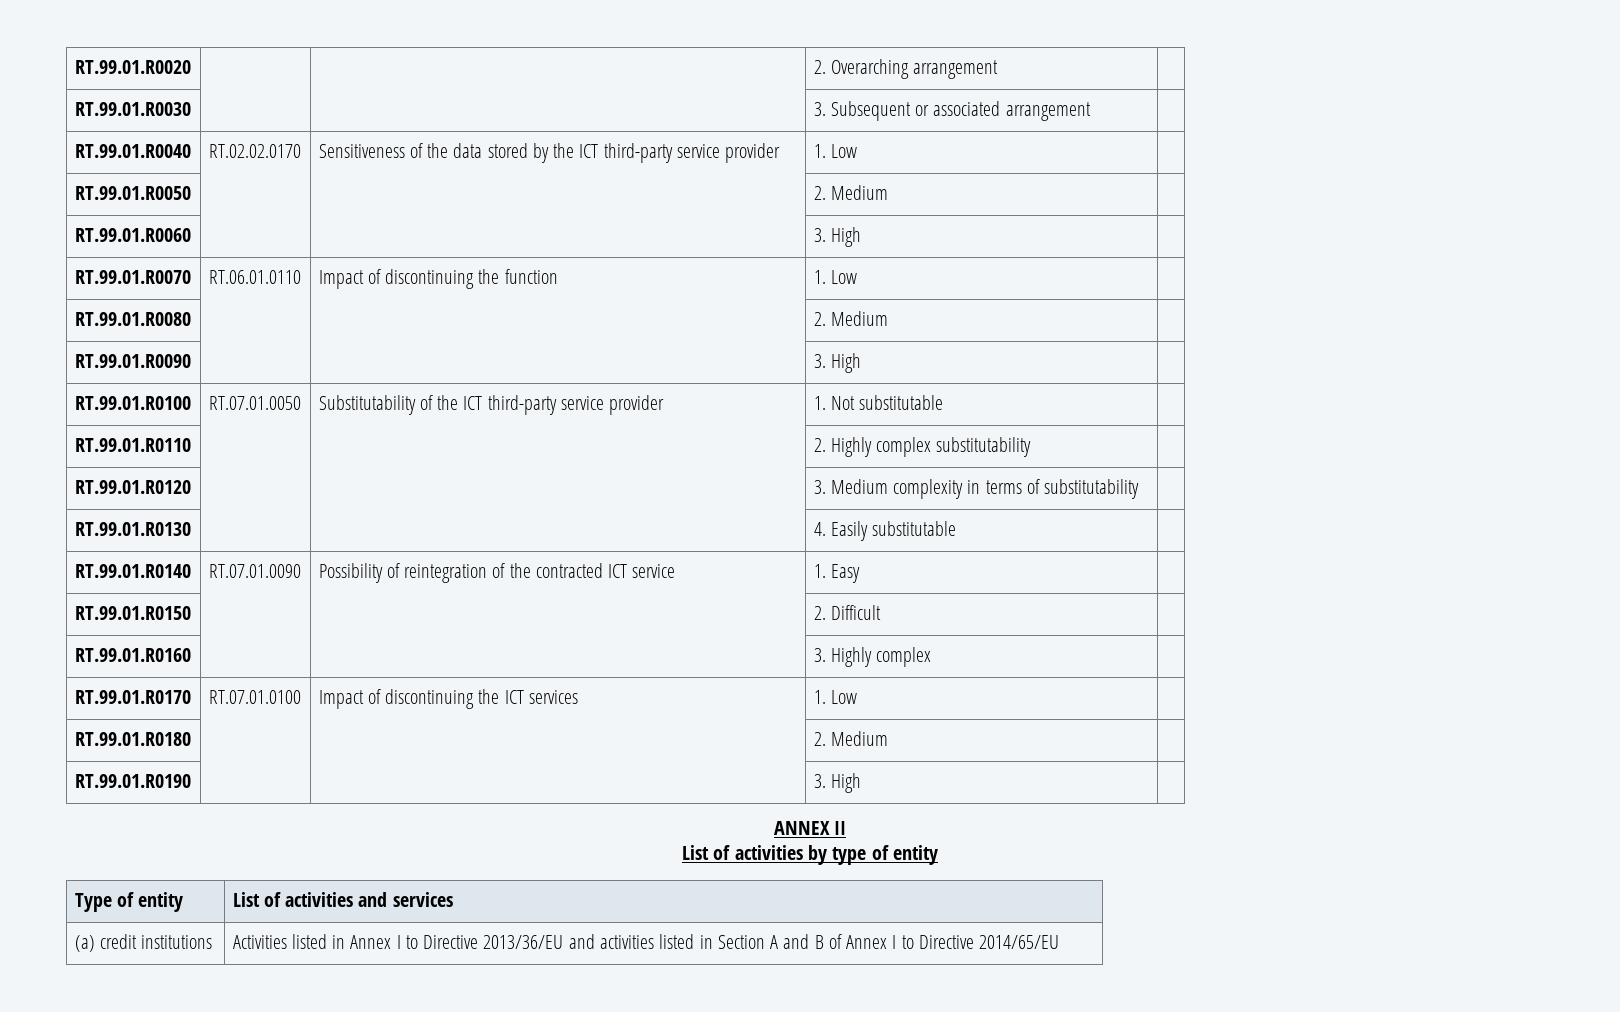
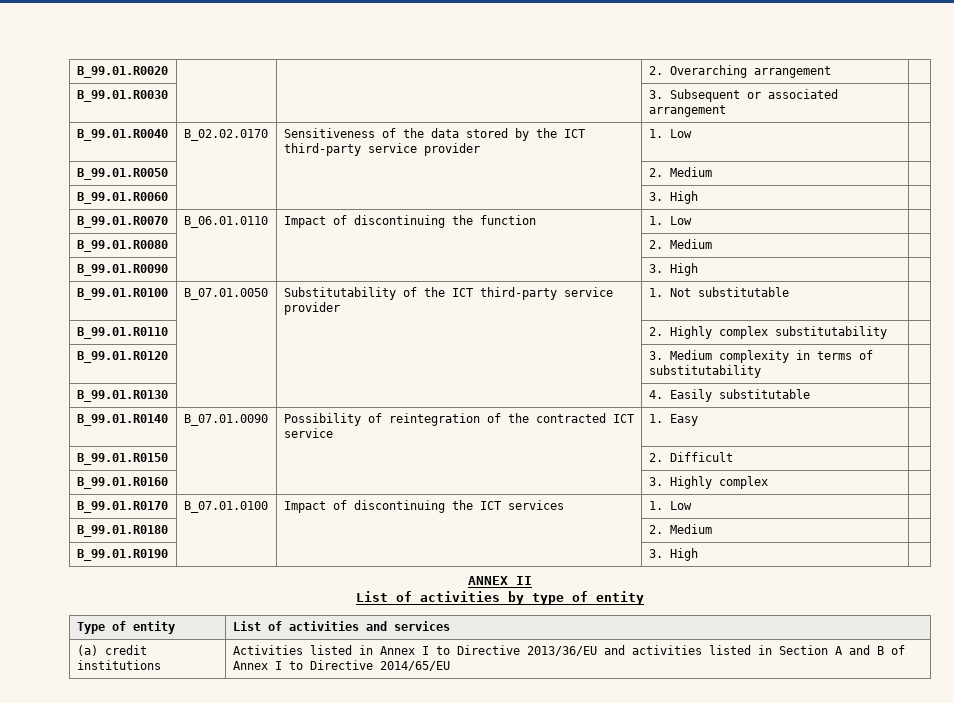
- RT.99.01.R0020 | | | 2. Overarching arrangement |
+ B_99.01.R0020 | | | 2. Overarching arrangement |
- RT.99.01.R0030 | | | 3. Subsequent or associated arrangement |
+ B_99.01.R0030 | | | 3. Subsequent or associated arrangement |
- RT.99.01.R0040 | RT.02.02.0170 | Sensitiveness of the data stored by the ICT third-party service provider | 1. Low |
+ B_99.01.R0040 | B_02.02.0170 | Sensitiveness of the data stored by the ICT third-party service provider | 1. Low |
- RT.99.01.R0050 | | | 2. Medium |
- RT.99.01.R0060 | | | 3. High |
- RT.99.01.R0070 | RT.06.01.0110 | Impact of discontinuing the function | 1. Low |
+ B_99.01.R0050 | | | 2. Medium |
+ B_99.01.R0060 | | | 3. High |
+ B_99.01.R0070 | B_06.01.0110 | Impact of discontinuing the function | 1. Low |
- RT.99.01.R0080 | | | 2. Medium |
- RT.99.01.R0090 | | | 3. High |
- RT.99.01.R0100 | RT.07.01.0050 | Substitutability of the ICT third-party service provider | 1. Not substitutable |
+ B_99.01.R0080 | | | 2. Medium |
+ B_99.01.R0090 | | | 3. High |
+ B_99.01.R0100 | B_07.01.0050 | Substitutability of the ICT third-party service provider | 1. Not substitutable |
- RT.99.01.R0110 | | | 2. Highly complex substitutability |
+ B_99.01.R0110 | | | 2. Highly complex substitutability |
- RT.99.01.R0120 | | | 3. Medium complexity in terms of substitutability |
+ B_99.01.R0120 | | | 3. Medium complexity in terms of substitutability |
- RT.99.01.R0130 | | | 4. Easily substitutable |
+ B_99.01.R0130 | | | 4. Easily substitutable |
- RT.99.01.R0140 | RT.07.01.0090 | Possibility of reintegration of the contracted ICT service | 1. Easy |
+ B_99.01.R0140 | B_07.01.0090 | Possibility of reintegration of the contracted ICT service | 1. Easy |
- RT.99.01.R0150 | | | 2. Difficult |
+ B_99.01.R0150 | | | 2. Difficult |
- RT.99.01.R0160 | | | 3. Highly complex |
+ B_99.01.R0160 | | | 3. Highly complex |
- RT.99.01.R0170 | RT.07.01.0100 | Impact of discontinuing the ICT services | 1. Low |
+ B_99.01.R0170 | B_07.01.0100 | Impact of discontinuing the ICT services | 1. Low |
- RT.99.01.R0180 | | | 2. Medium |
- RT.99.01.R0190 | | | 3. High |
+ B_99.01.R0180 | | | 2. Medium |
+ B_99.01.R0190 | | | 3. High |

